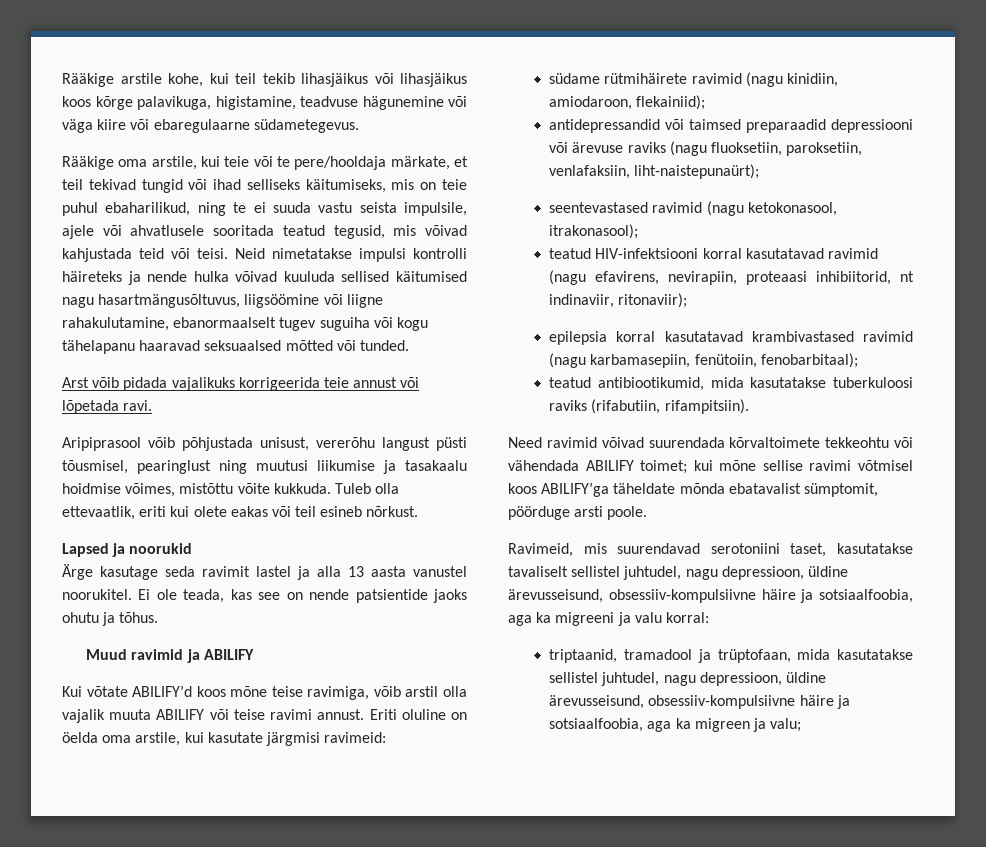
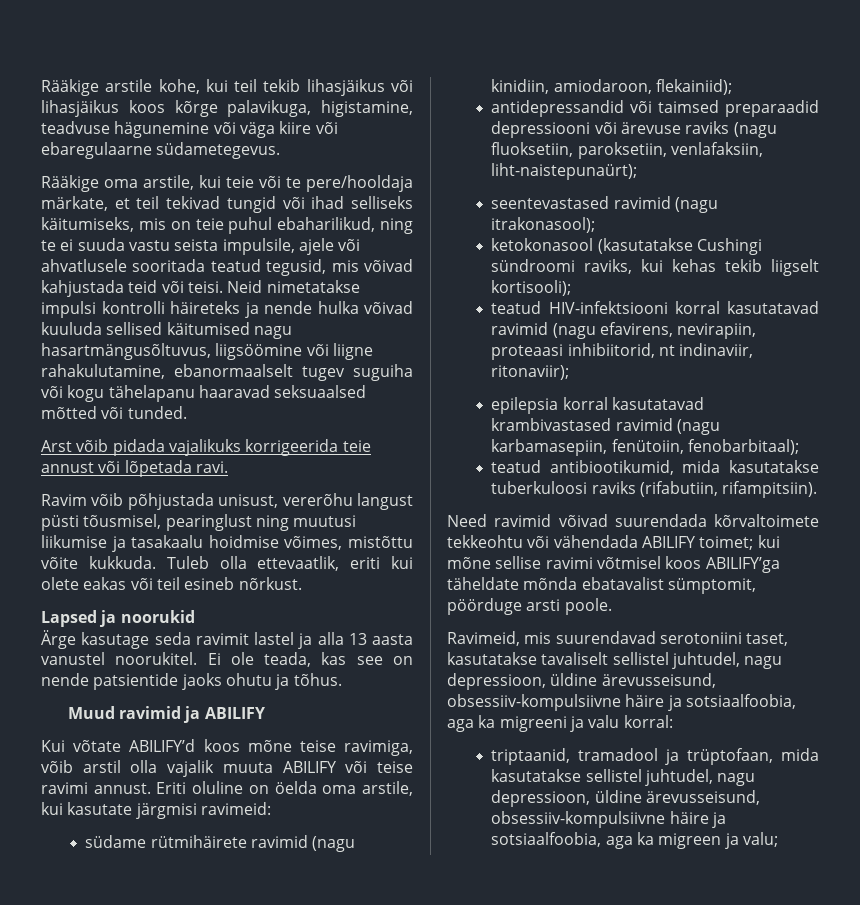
- Aripiprasool võib põhjustada unisust, vererõhu langust püsti tõusmisel, pearinglust ning muutusi liikumise ja tasakaalu hoidmise võimes, mistõttu võite kukkuda.
+ Ravim võib põhjustada unisust, vererõhu langust püsti tõusmisel, pearinglust ning muutusi liikumise ja tasakaalu hoidmise võimes, mistõttu võite kukkuda.
- seentevastased ravimid (nagu ketokonasool, itrakonasool);
+ seentevastased ravimid (nagu itrakonasool);
+ ketokonasool (kasutatakse Cushingi sündroomi raviks, kui kehas tekib liigselt kortisooli);

